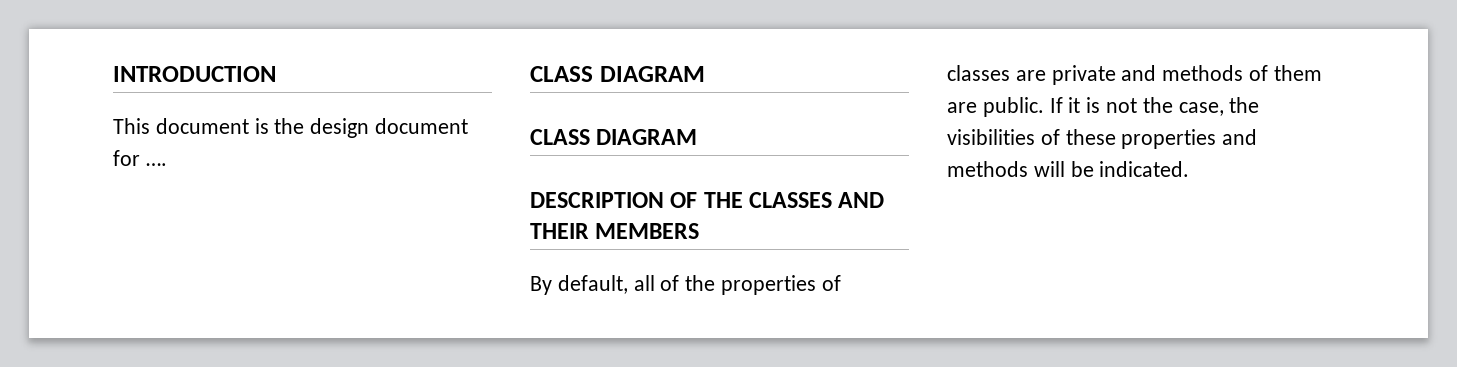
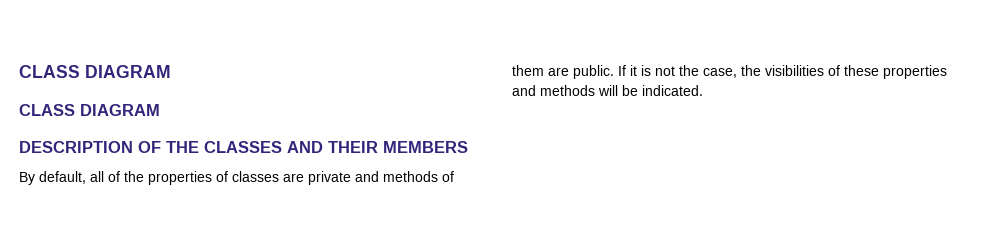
- INTRODUCTION
- This document is the design document for ….

